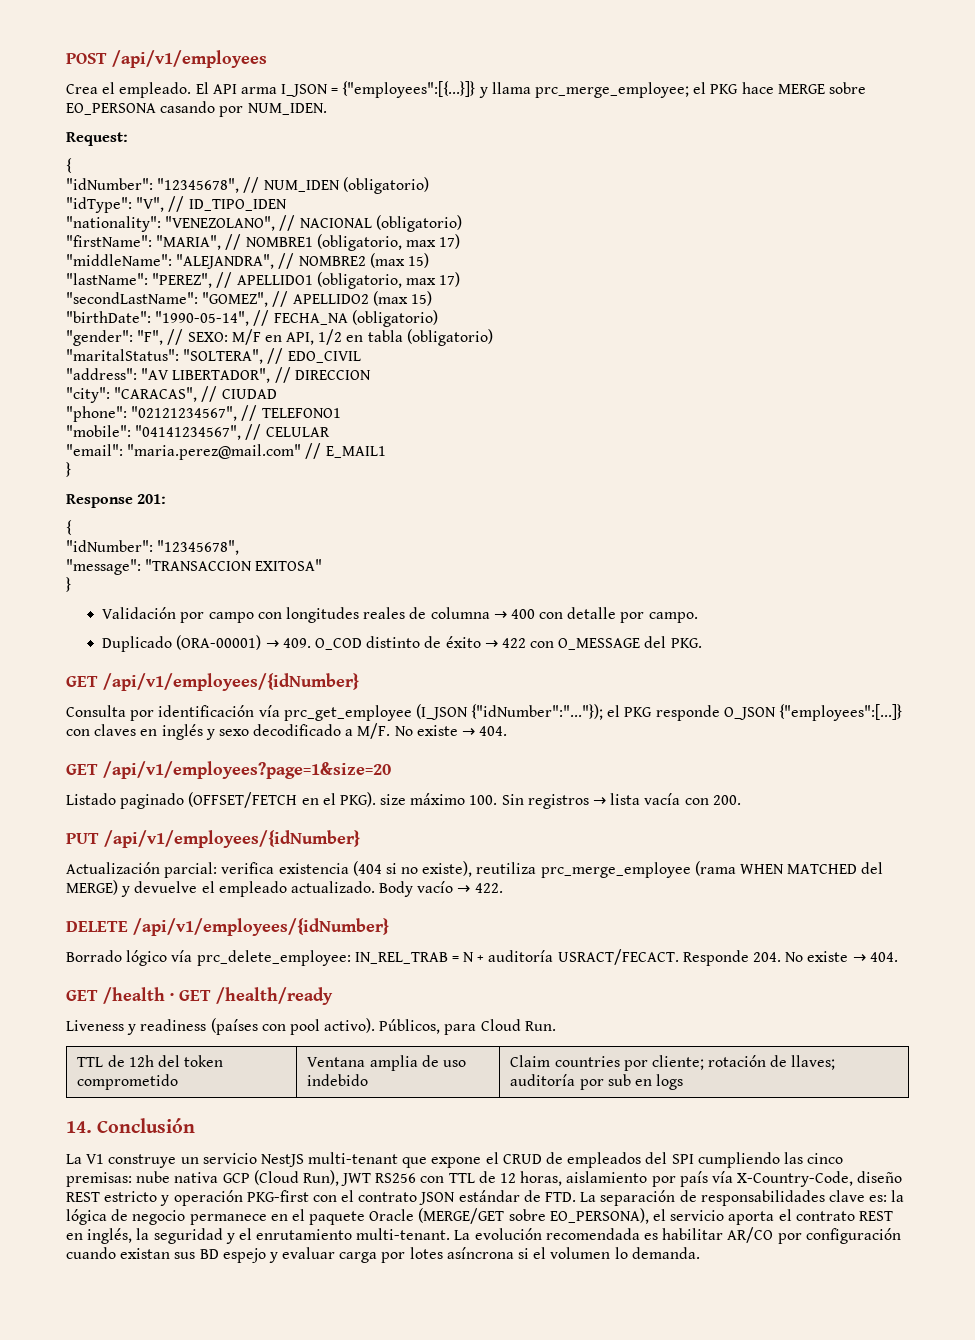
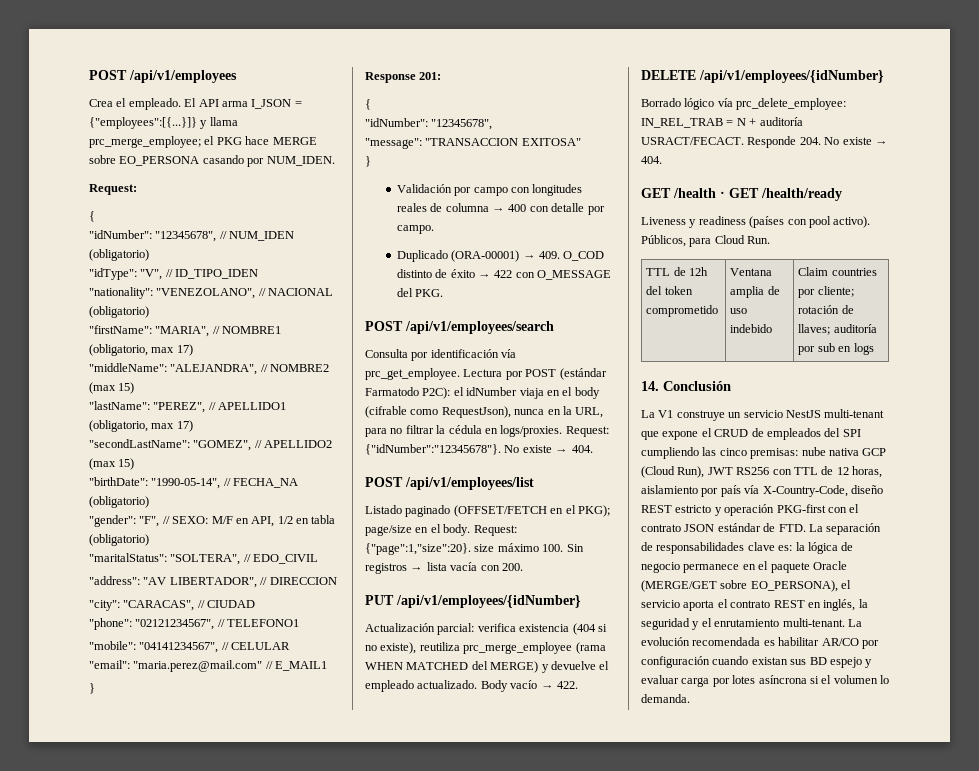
- GET /api/v1/employees/{idNumber}
+ POST /api/v1/employees/search
- Consulta por identificación vía prc_get_employee (I_JSON {"idNumber":"..."}); el PKG responde O_JSON {"employees":[...]} con claves en inglés y sexo decodificado a M/F. No existe → 404.
- GET /api/v1/employees?page=1&size=20
+ Consulta por identificación vía prc_get_employee. Lectura por POST (estándar Farmatodo P2C): el idNumber viaja en el body (cifrable como RequestJson), nunca en la URL, para no filtrar la cédula en logs/proxies. Request: {"idNumber":"12345678"}. No existe → 404.
+ POST /api/v1/employees/list
- Listado paginado (OFFSET/FETCH en el PKG). size máximo 100. Sin registros → lista vacía con 200.
+ Listado paginado (OFFSET/FETCH en el PKG); page/size en el body. Request: {"page":1,"size":20}. size máximo 100. Sin registros → lista vacía con 200.

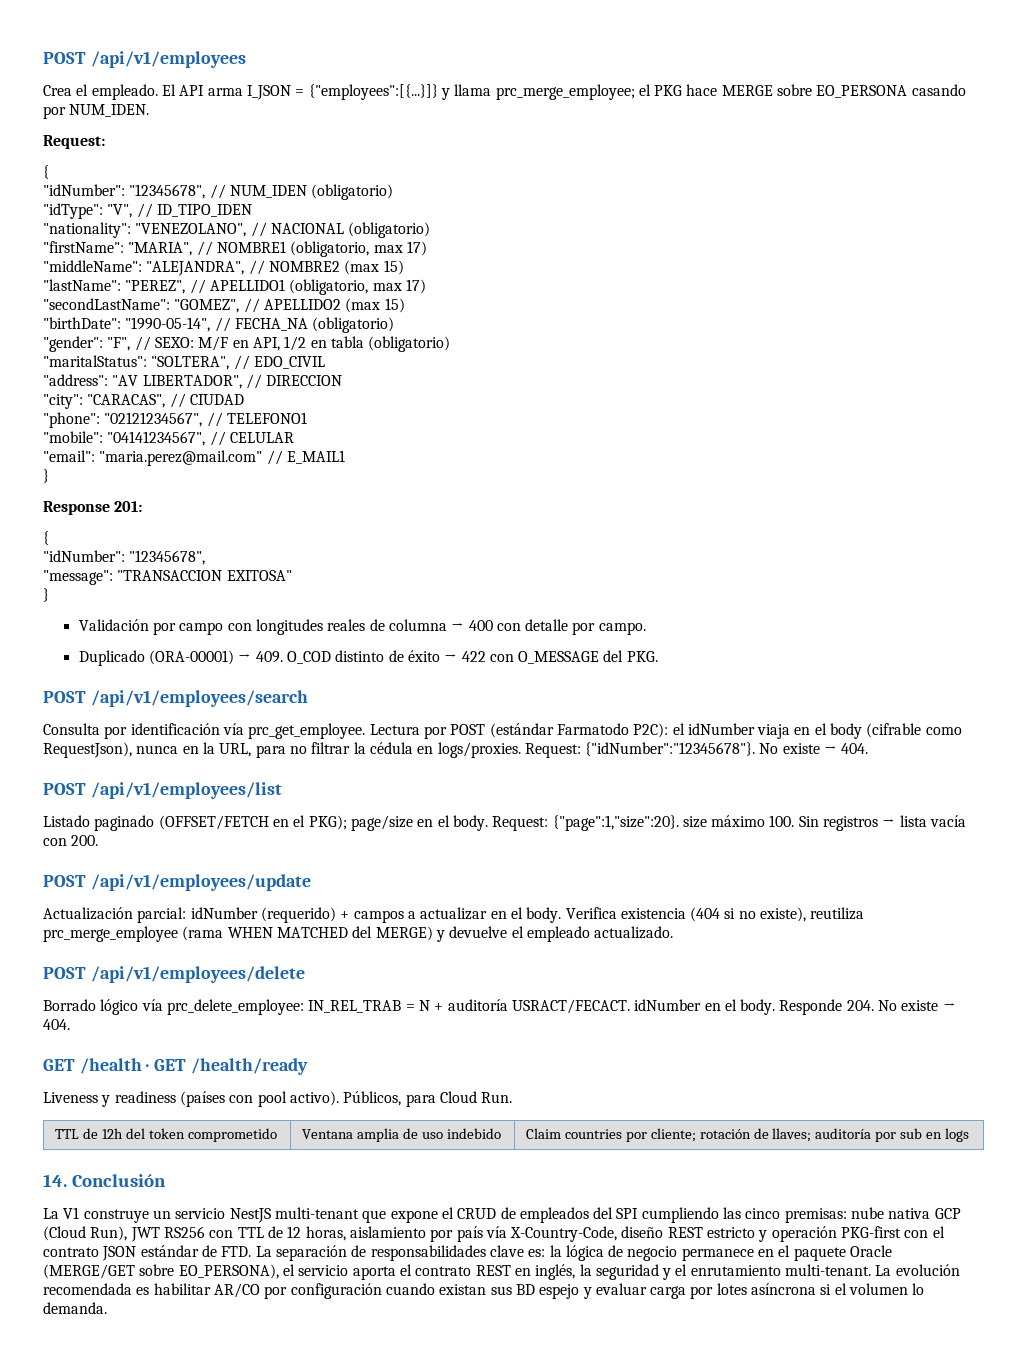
- PUT /api/v1/employees/{idNumber}
+ POST /api/v1/employees/update
- Actualización parcial: verifica existencia (404 si no existe), reutiliza prc_merge_employee (rama WHEN MATCHED del MERGE) y devuelve el empleado actualizado. Body vacío → 422.
- DELETE /api/v1/employees/{idNumber}
+ Actualización parcial: idNumber (requerido) + campos a actualizar en el body. Verifica existencia (404 si no existe), reutiliza prc_merge_employee (rama WHEN MATCHED del MERGE) y devuelve el empleado actualizado.
+ POST /api/v1/employees/delete
- Borrado lógico vía prc_delete_employee: IN_REL_TRAB = N + auditoría USRACT/FECACT.
+ Borrado lógico vía prc_delete_employee: IN_REL_TRAB = N + auditoría USRACT/FECACT. idNumber en el body.

